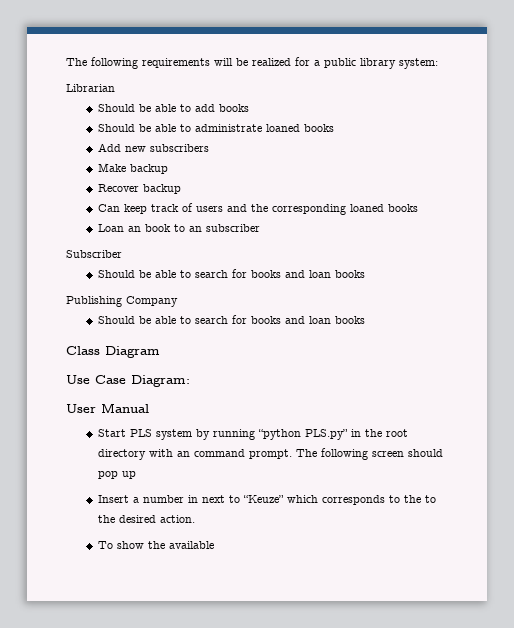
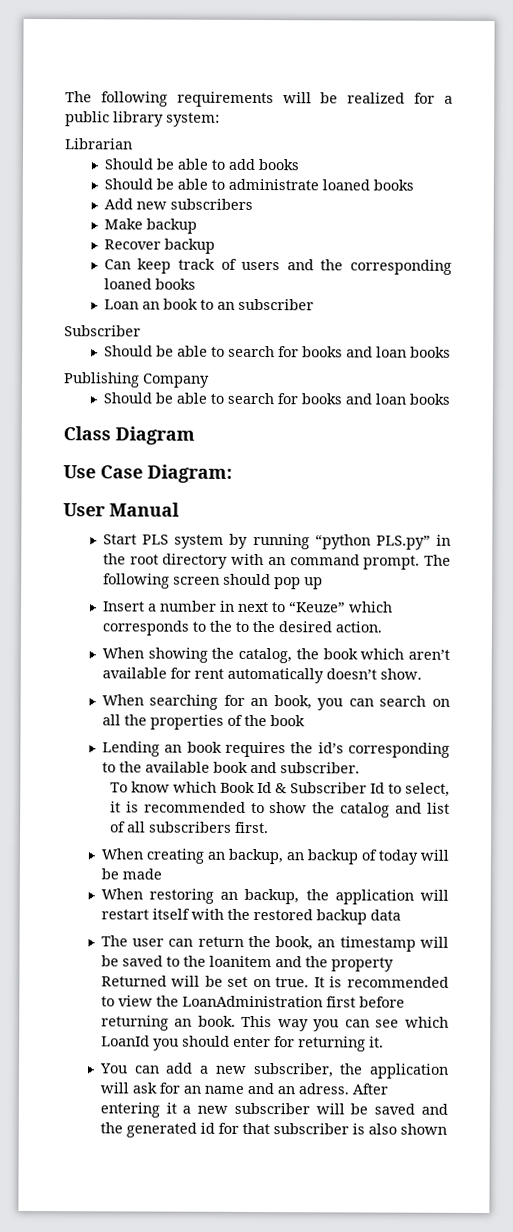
- To show the available
+ When showing the catalog, the book which aren’t available for rent automatically doesn’t show.
+ When searching for an book, you can search on all the properties of the book
+ Lending an book requires the id’s corresponding to the available book and subscriber.
+ To know which Book Id & Subscriber Id to select, it is recommended to show the catalog and list of all subscribers first.
+ When creating an backup, an backup of today will be made
+ When restoring an backup, the application will restart itself with the restored backup data
+ The user can return the book, an timestamp will be saved to the loanitem and the property Returned will be set on true. It is recommended to view the LoanAdministration first before returning an book. This way you can see which LoanId you should enter for returning it.
+ You can add a new subscriber, the application will ask for an name and an adress. After entering it a new subscriber will be saved and the generated id for that subscriber is also shown

